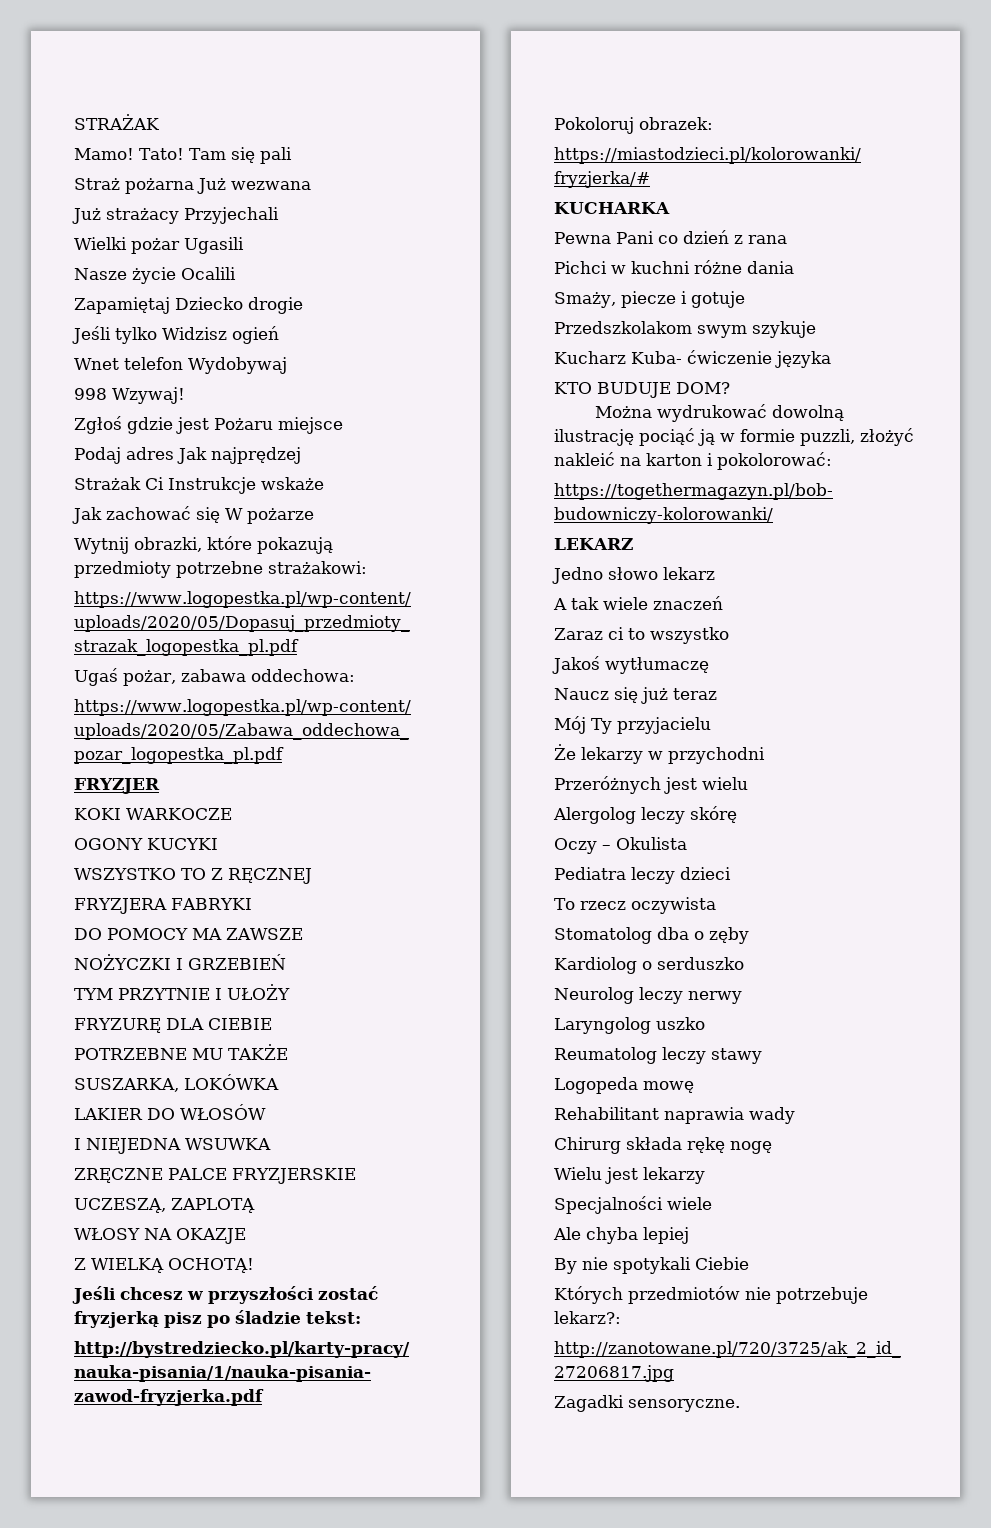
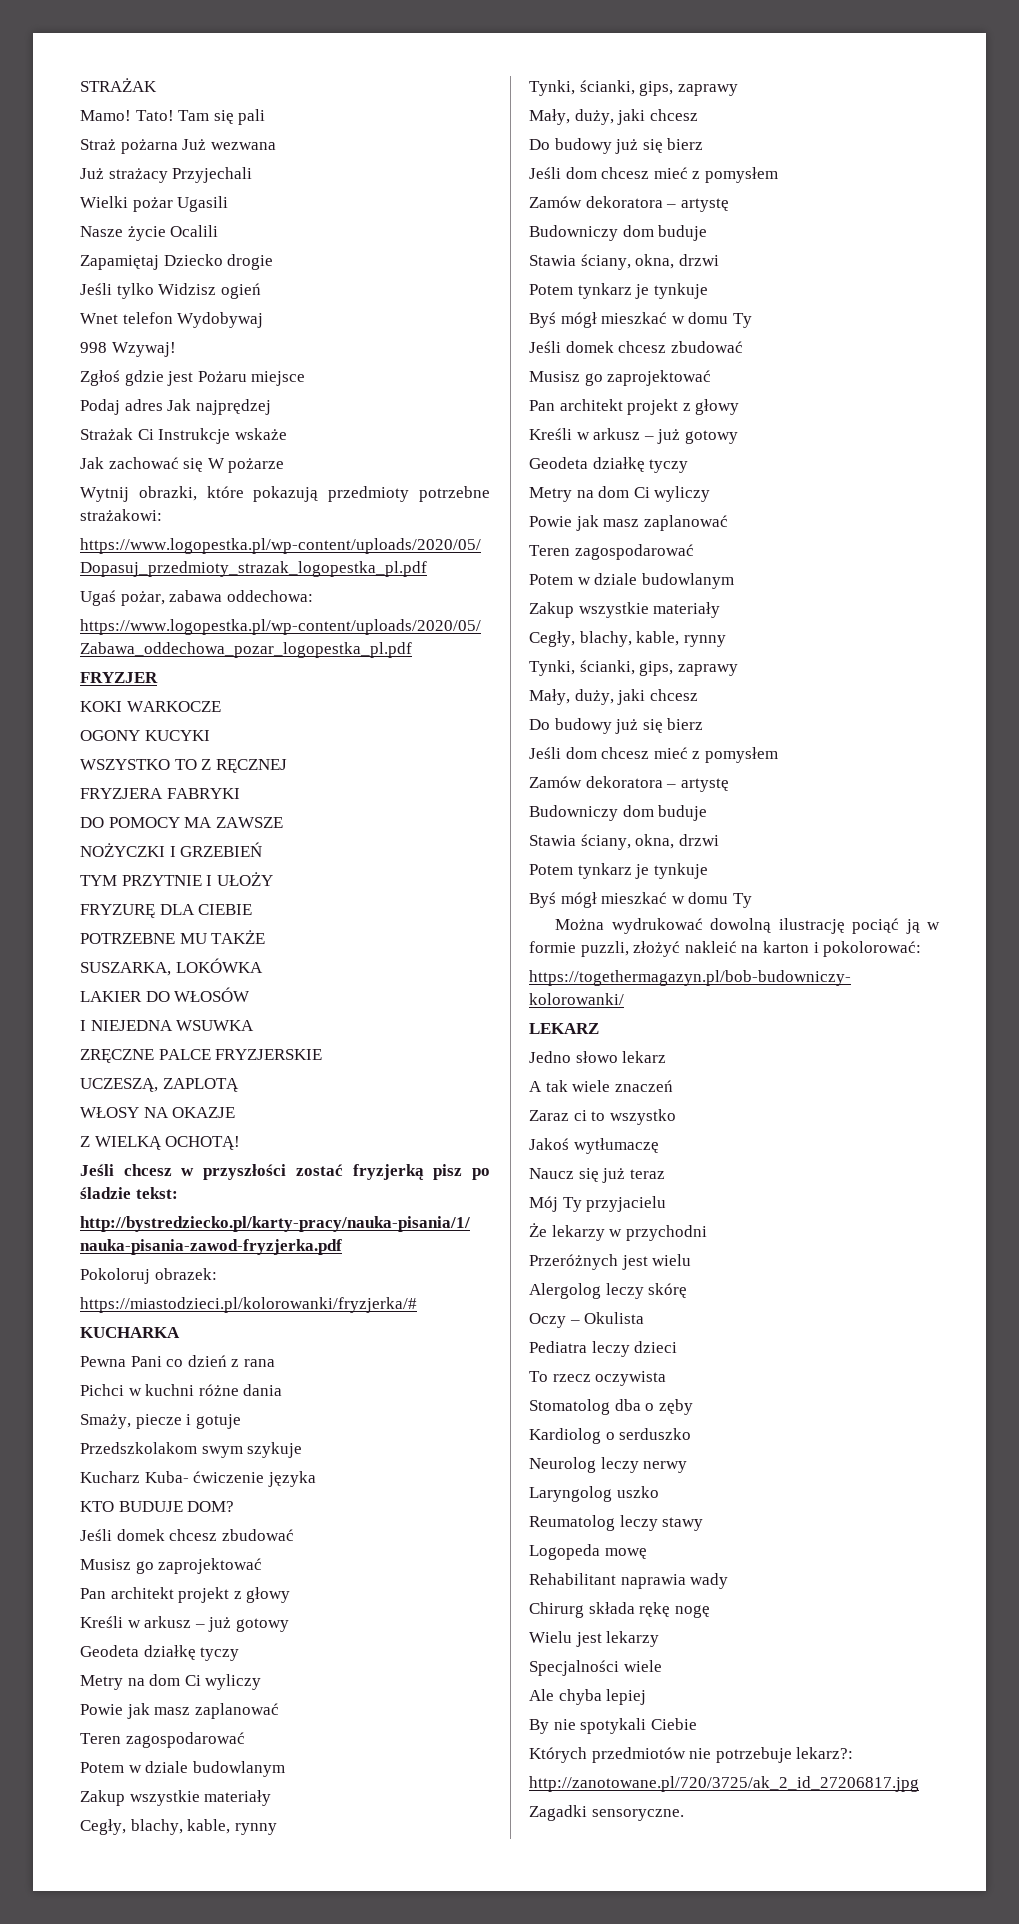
  KTO BUDUJE DOM?
+ Jeśli domek chcesz zbudować
+ Musisz go zaprojektować
+ Pan architekt projekt z głowy
+ Kreśli w arkusz – już gotowy
+ Geodeta działkę tyczy
+ Metry na dom Ci wyliczy
+ Powie jak masz zaplanować
+ Teren zagospodarować
+ Potem w dziale budowlanym
+ Zakup wszystkie materiały
+ Cegły, blachy, kable, rynny
+ Tynki, ścianki, gips, zaprawy
+ Mały, duży, jaki chcesz
+ Do budowy już się bierz
+ Jeśli dom chcesz mieć z pomysłem
+ Zamów dekoratora – artystę
+ Budowniczy dom buduje
+ Stawia ściany, okna, drzwi
+ Potem tynkarz je tynkuje
+ Byś mógł mieszkać w domu Ty
+ Jeśli domek chcesz zbudować
+ Musisz go zaprojektować
+ Pan architekt projekt z głowy
+ Kreśli w arkusz – już gotowy
+ Geodeta działkę tyczy
+ Metry na dom Ci wyliczy
+ Powie jak masz zaplanować
+ Teren zagospodarować
+ Potem w dziale budowlanym
+ Zakup wszystkie materiały
+ Cegły, blachy, kable, rynny
+ Tynki, ścianki, gips, zaprawy
+ Mały, duży, jaki chcesz
+ Do budowy już się bierz
+ Jeśli dom chcesz mieć z pomysłem
+ Zamów dekoratora – artystę
+ Budowniczy dom buduje
+ Stawia ściany, okna, drzwi
+ Potem tynkarz je tynkuje
+ Byś mógł mieszkać w domu Ty

